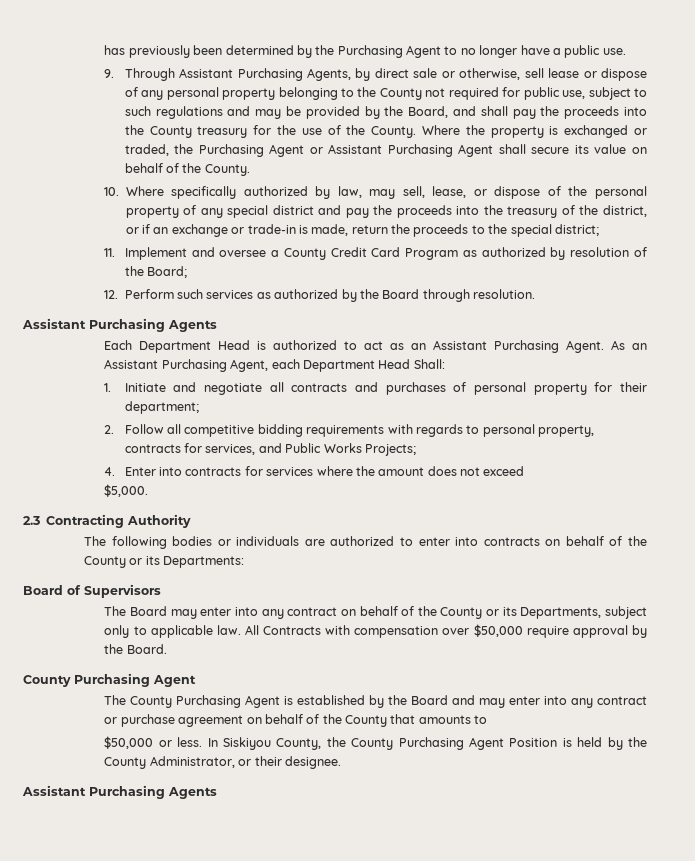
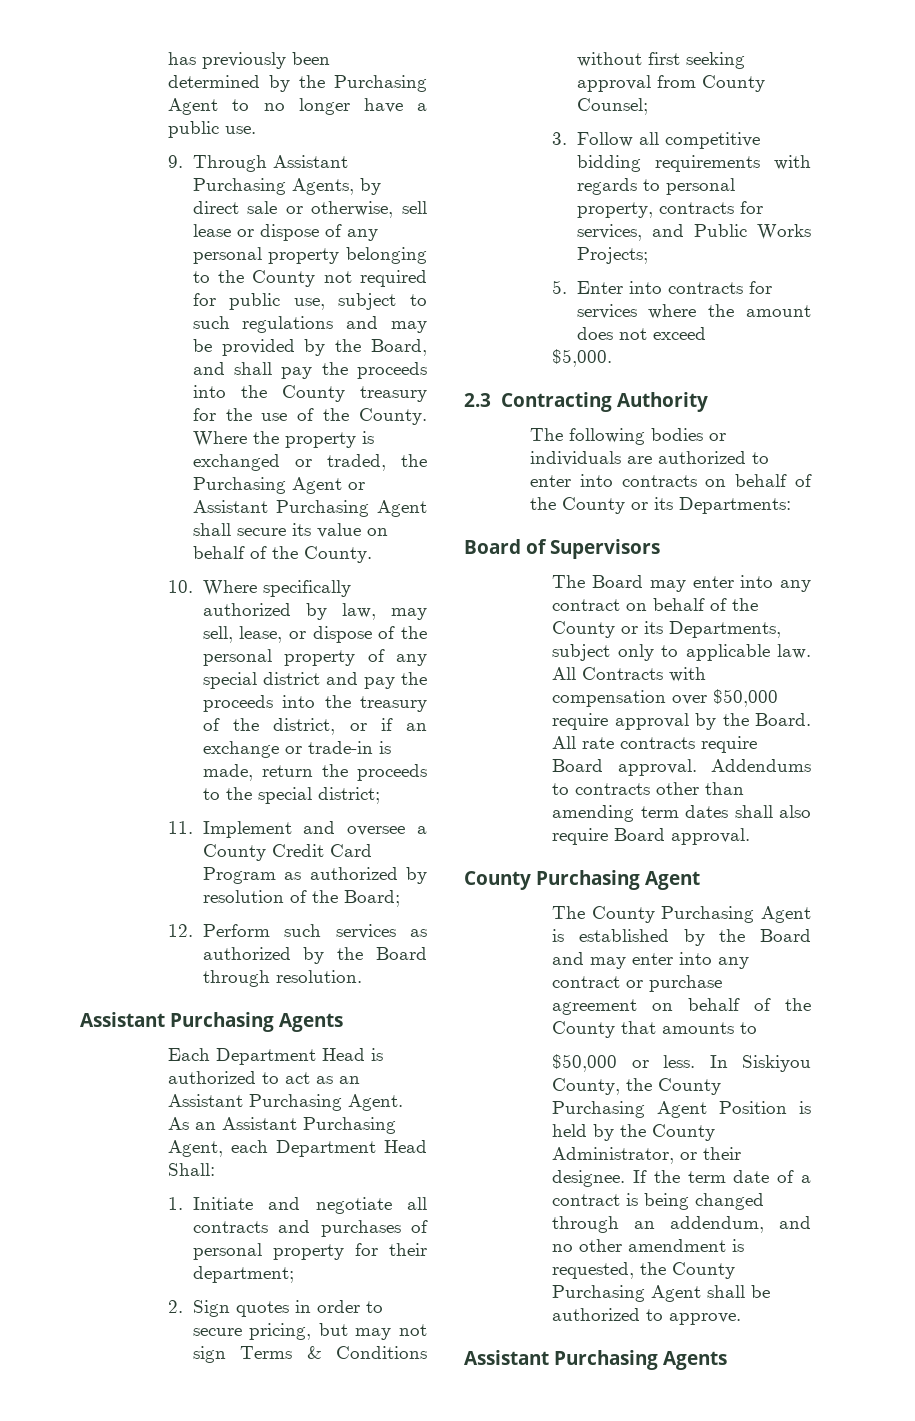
- 2. Follow all competitive bidding requirements with regards to personal property, contracts for services, and Public Works Projects;
+ 2. Sign quotes in order to secure pricing, but may not sign Terms & Conditions without first seeking approval from County Counsel;
+ 3. Follow all competitive bidding requirements with regards to personal property, contracts for services, and Public Works Projects;
- 4. Enter into contracts for services where the amount does not exceed
+ 5. Enter into contracts for services where the amount does not exceed
+ All rate contracts require Board approval. Addendums to contracts other than amending term dates shall also require Board approval.
+ If the term date of a contract is being changed through an addendum, and no other amendment is requested, the County Purchasing Agent shall be authorized to approve.

